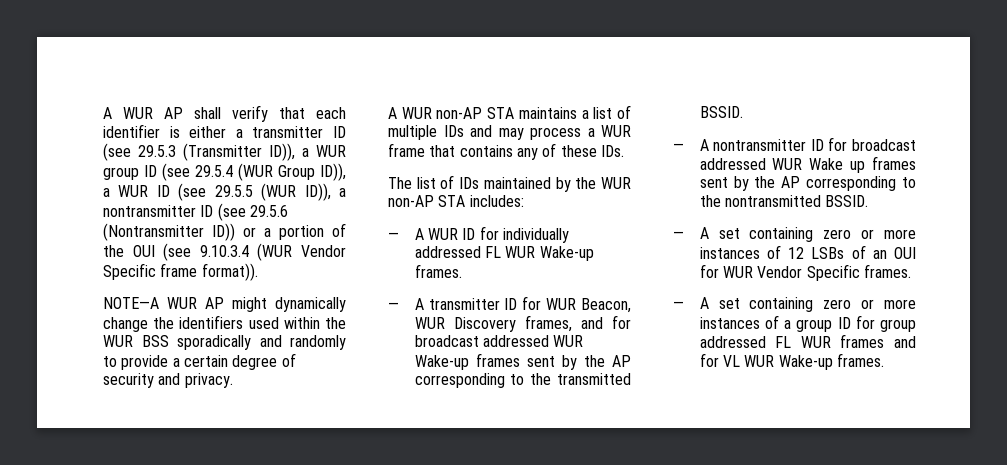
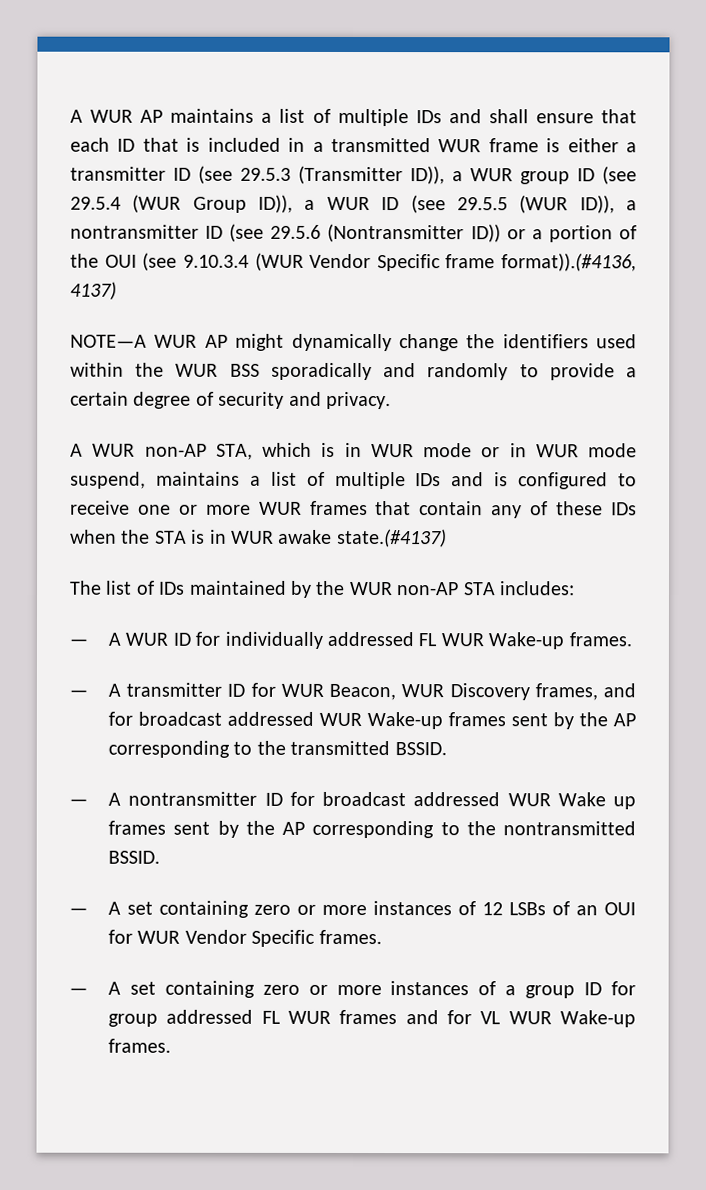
- A WUR AP shall verify that each identifier is either a transmitter ID (see 29.5.3 (Transmitter ID)), a WUR group ID (see 29.5.4 (WUR Group ID)), a WUR ID (see 29.5.5 (WUR ID)), a nontransmitter ID (see 29.5.6 (Nontransmitter ID)) or a portion of the OUI (see 9.10.3.4 (WUR Vendor Specific frame format)).
+ A WUR AP maintains a list of multiple IDs and shall ensure that each ID that is included in a transmitted WUR frame is either a transmitter ID (see 29.5.3 (Transmitter ID)), a WUR group ID (see 29.5.4 (WUR Group ID)), a WUR ID (see 29.5.5 (WUR ID)), a nontransmitter ID (see 29.5.6 (Nontransmitter ID)) or a portion of the OUI (see 9.10.3.4 (WUR Vendor Specific frame format)).(#4136, 4137)
- A WUR non-AP STA maintains a list of multiple IDs and may process a WUR frame that contains any of these IDs.
+ A WUR non-AP STA, which is in WUR mode or in WUR mode suspend, maintains a list of multiple IDs and is configured to receive one or more WUR frames that contain any of these IDs when the STA is in WUR awake state.(#4137)

